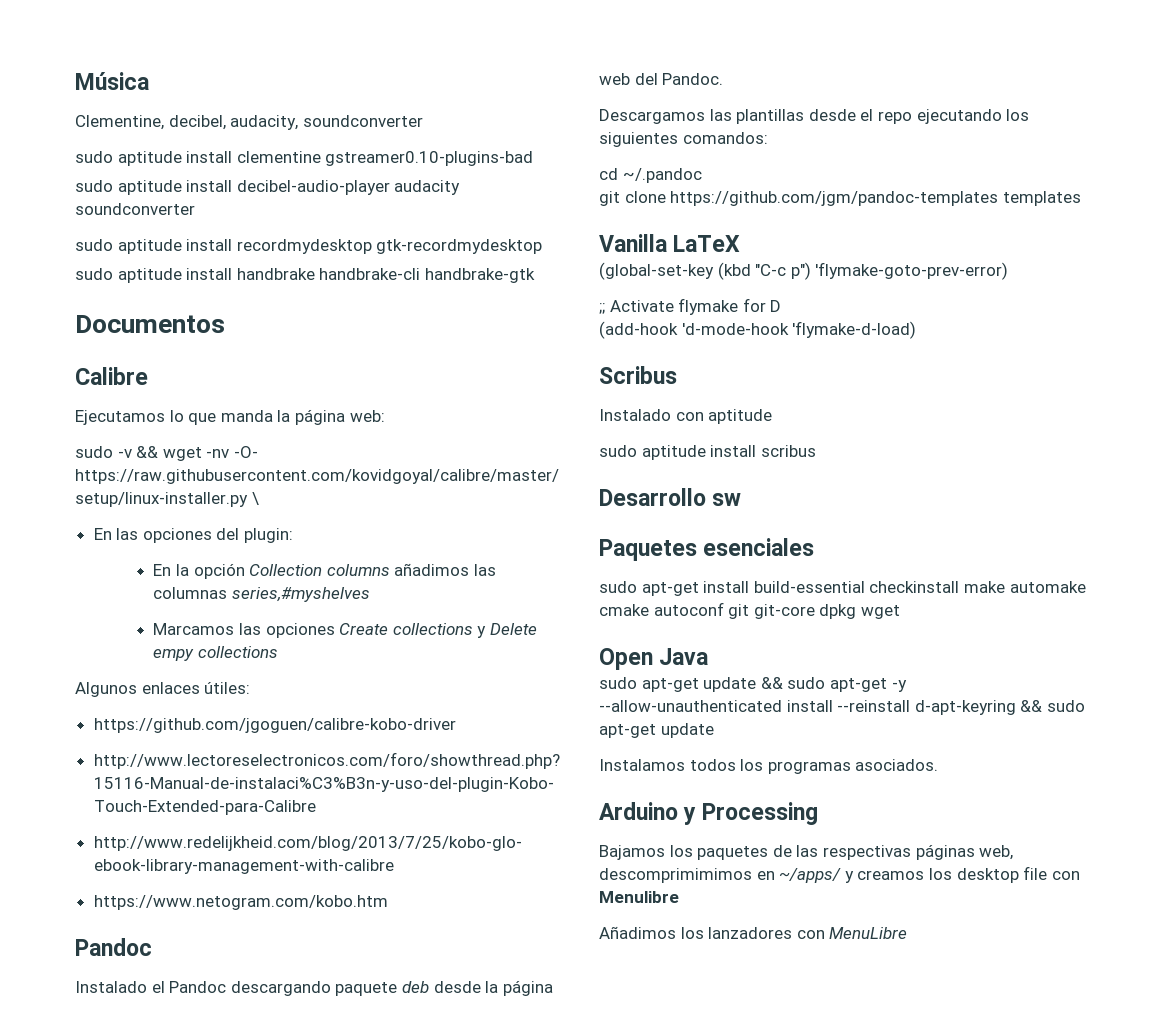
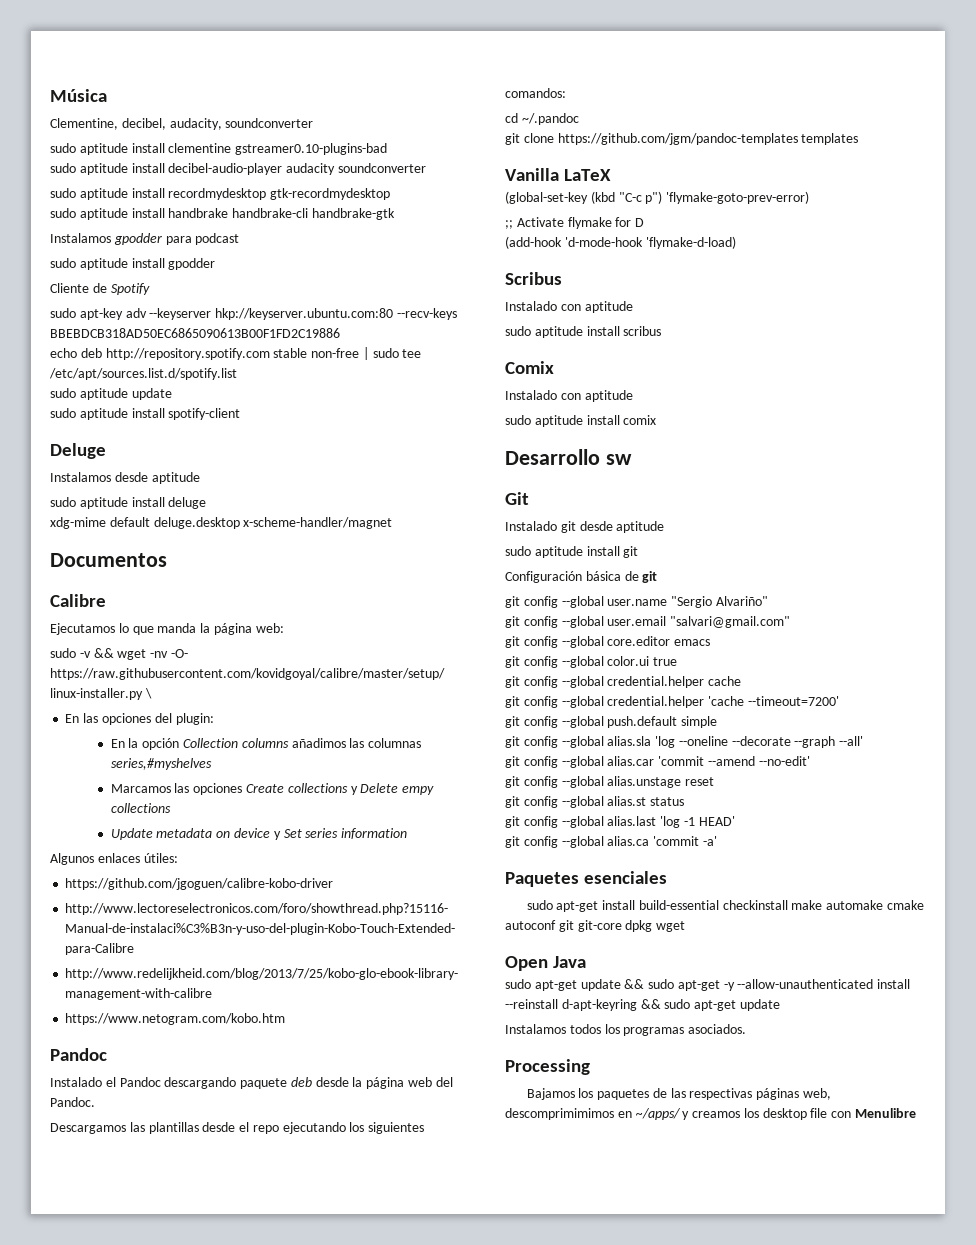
+ Instalamos gpodder para podcast
+ sudo aptitude install gpodder
+ Cliente de Spotify
+ sudo apt-key adv --keyserver hkp://keyserver.ubuntu.com:80 --recv-keys BBEBDCB318AD50EC6865090613B00F1FD2C19886
+ echo deb http://repository.spotify.com stable non-free | sudo tee /etc/apt/sources.list.d/spotify.list
+ sudo aptitude update
+ sudo aptitude install spotify-client
+ Deluge
+ Instalamos desde aptitude
+ sudo aptitude install deluge
+ xdg-mime default deluge.desktop x-scheme-handler/magnet
+ Update metadata on device y Set series information
+ Comix
+ Instalado con aptitude
+ sudo aptitude install comix
  Desarrollo sw
+ Git
+ Instalado git desde aptitude
+ sudo aptitude install git
+ Configuración básica de git
+ git config --global user.name "Sergio Alvariño"
+ git config --global user.email "salvari@gmail.com"
+ git config --global core.editor emacs
+ git config --global color.ui true
+ git config --global credential.helper cache
+ git config --global credential.helper 'cache --timeout=7200'
+ git config --global push.default simple
+ git config --global alias.sla 'log --oneline --decorate --graph --all'
+ git config --global alias.car 'commit --amend --no-edit'
+ git config --global alias.unstage reset
+ git config --global alias.st status
+ git config --global alias.last 'log -1 HEAD'
+ git config --global alias.ca 'commit -a'
- Arduino y Processing
+ Processing
- Añadimos los lanzadores con MenuLibre

